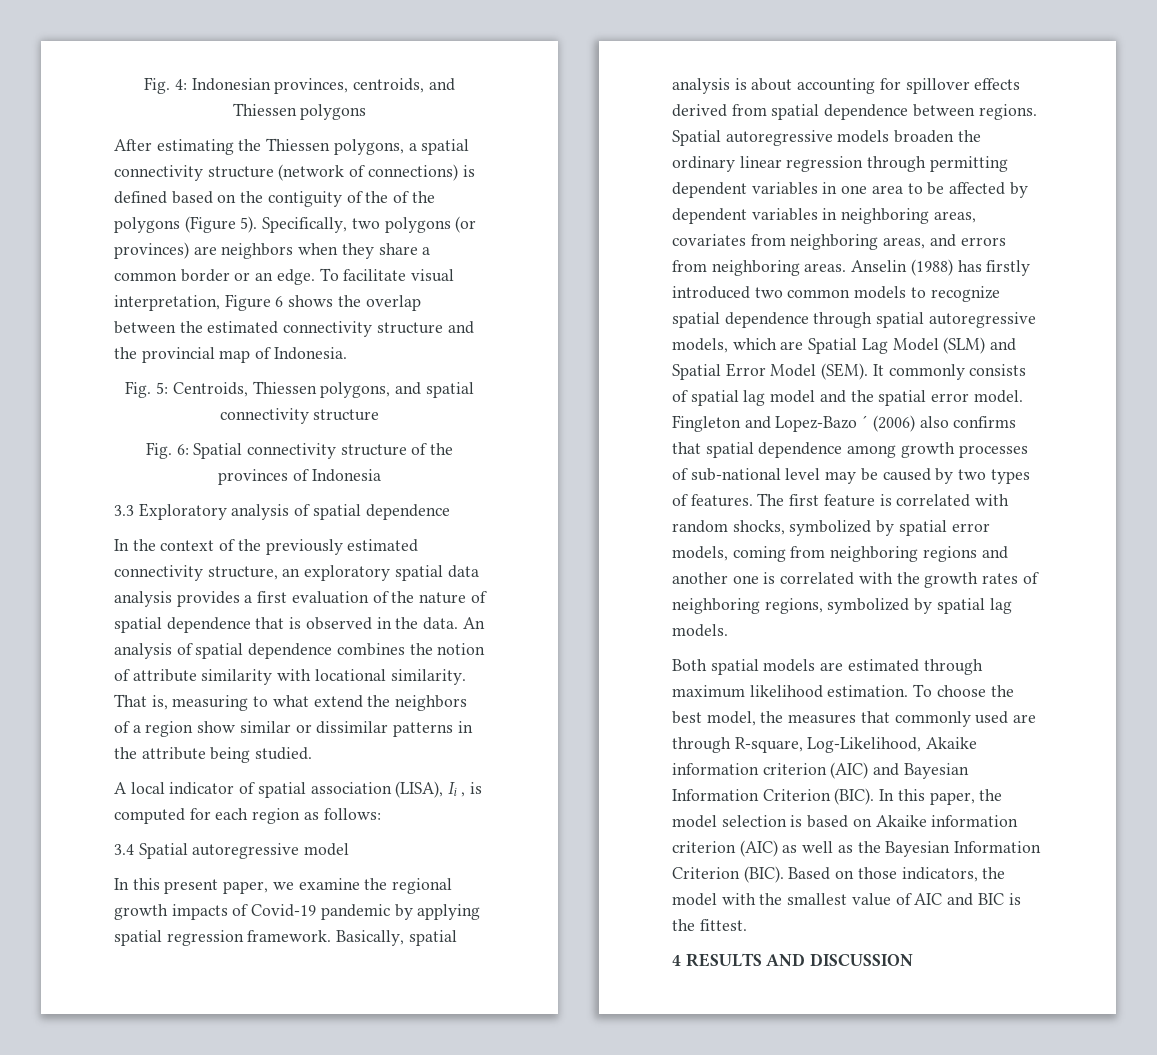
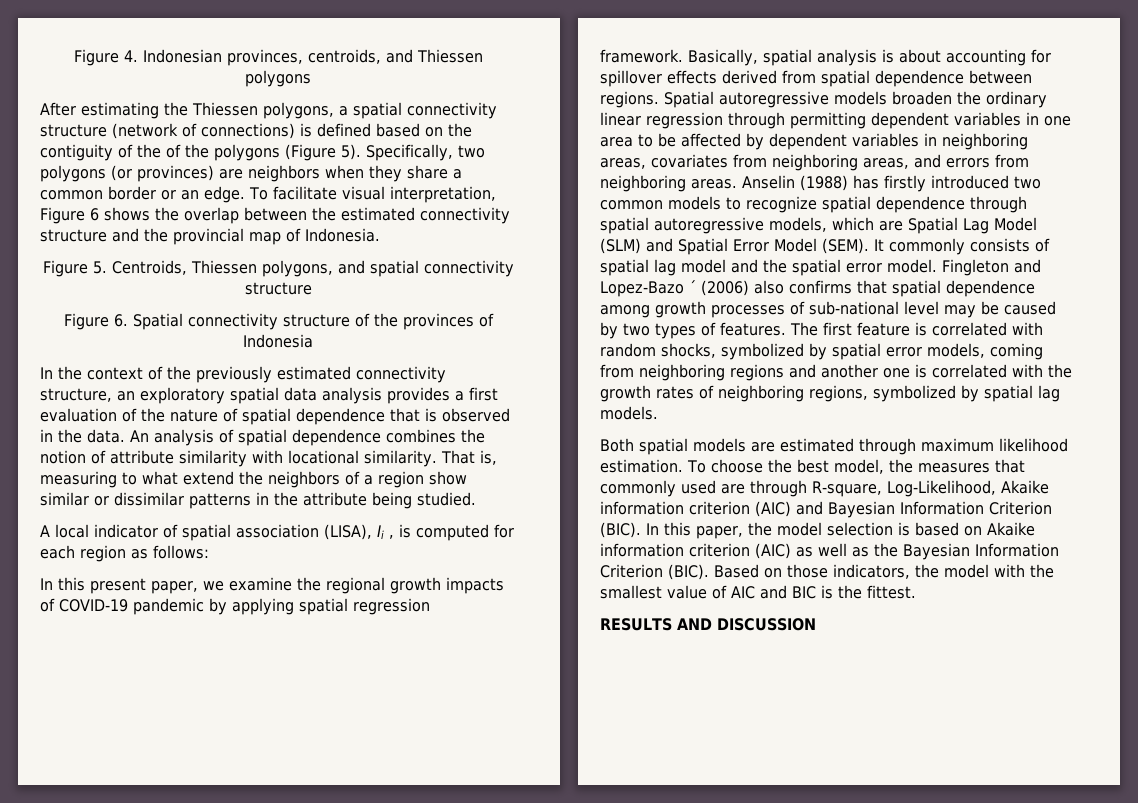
- Fig. 4: Indonesian provinces, centroids, and Thiessen polygons
+ Figure 4. Indonesian provinces, centroids, and Thiessen polygons
- Fig. 5: Centroids, Thiessen polygons, and spatial connectivity structure
+ Figure 5. Centroids, Thiessen polygons, and spatial connectivity structure
- Fig. 6: Spatial connectivity structure of the provinces of Indonesia
+ Figure 6. Spatial connectivity structure of the provinces of Indonesia
- 3.3 Exploratory analysis of spatial dependence
- 3.4 Spatial autoregressive model
- In this present paper, we examine the regional growth impacts of Covid-19 pandemic by applying spatial regression framework.
+ In this present paper, we examine the regional growth impacts of COVID-19 pandemic by applying spatial regression framework.
- 4 RESULTS AND DISCUSSION
+ RESULTS AND DISCUSSION

